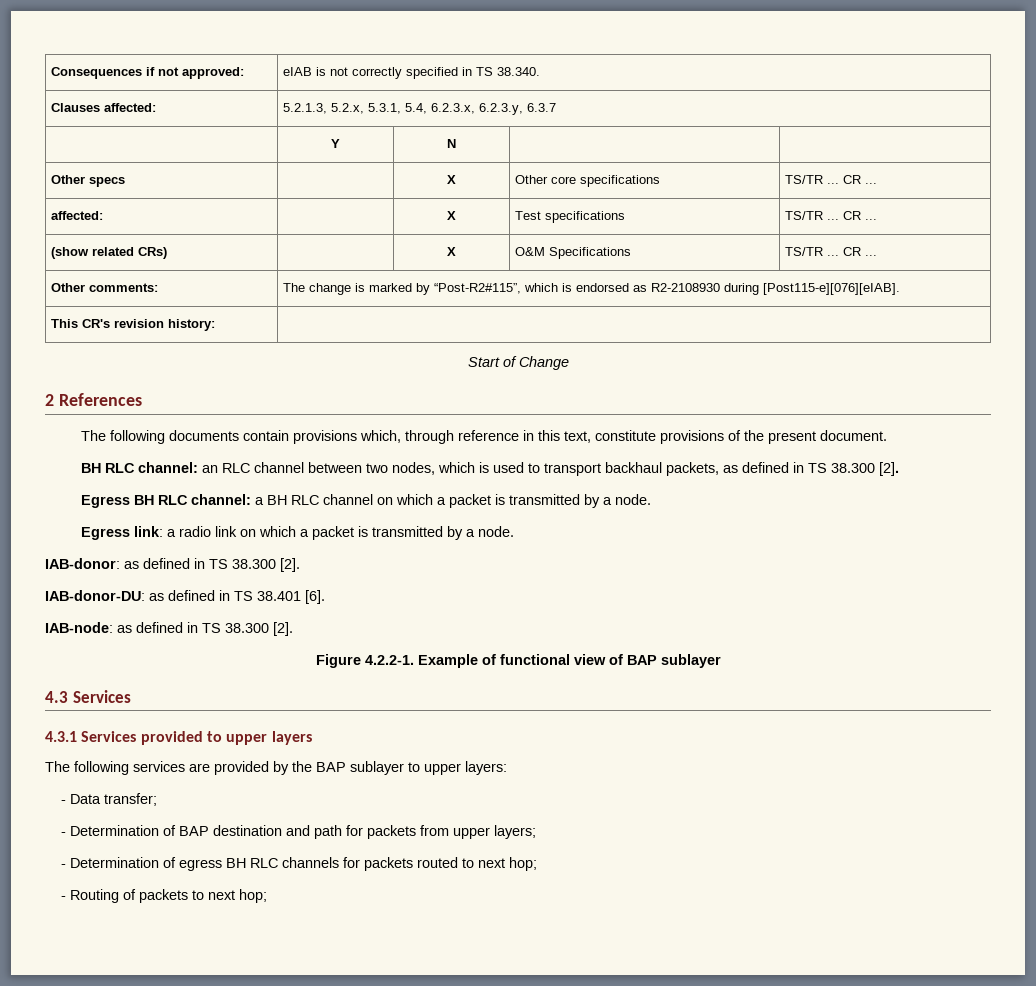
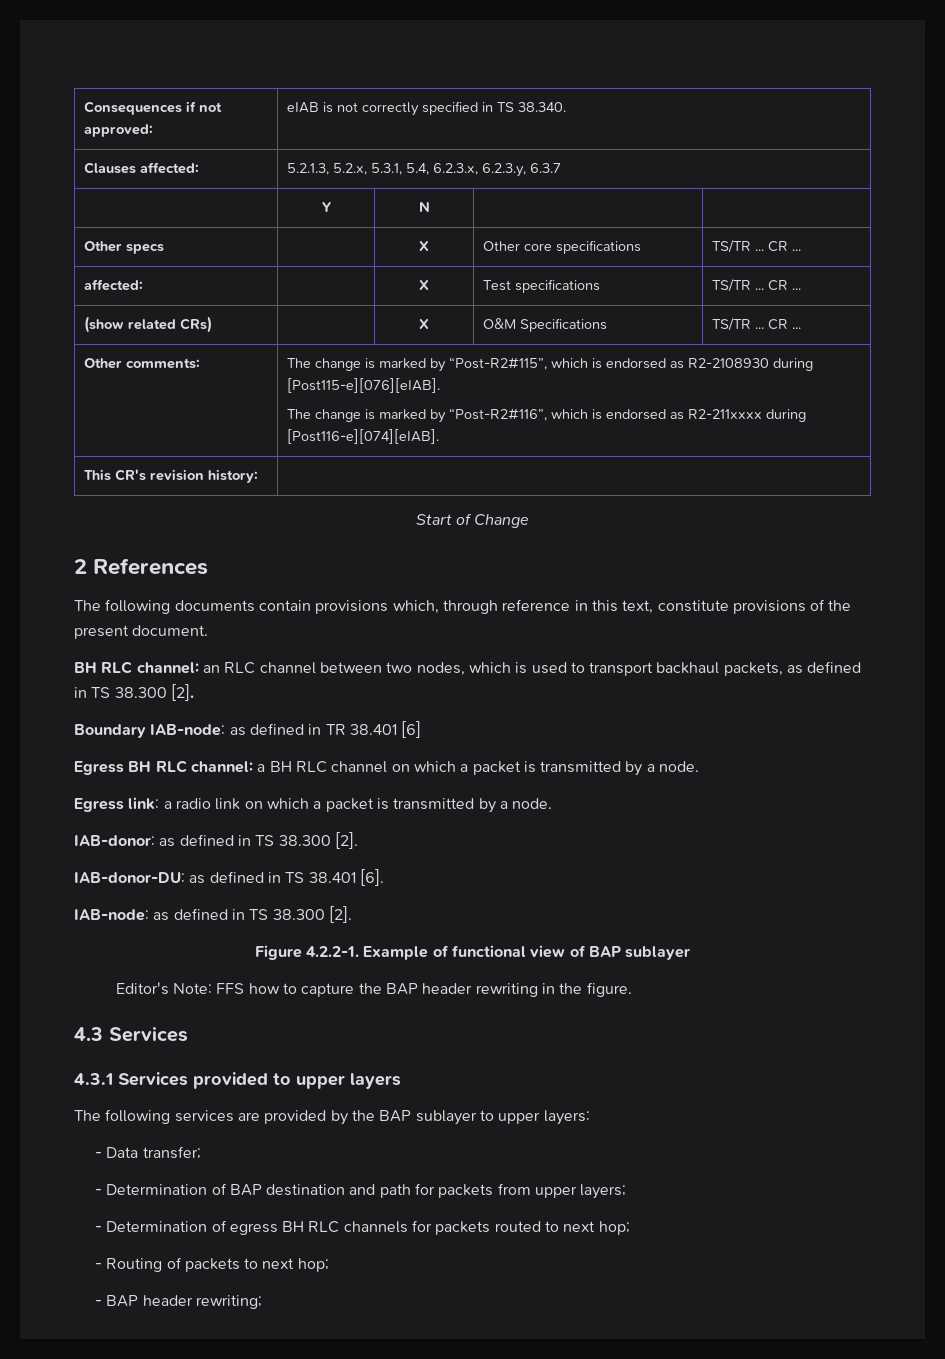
  Other comments: | The change is marked by “Post-R2#115”, which is endorsed as R2-2108930 during [Post115-e][076][eIAB].
+ The change is marked by “Post-R2#116”, which is endorsed as R2-211xxxx during [Post116-e][074][eIAB].
+ Boundary IAB-node: as defined in TR 38.401 [6]
+ Editor's Note: FFS how to capture the BAP header rewriting in the figure.
+ - BAP header rewriting;

